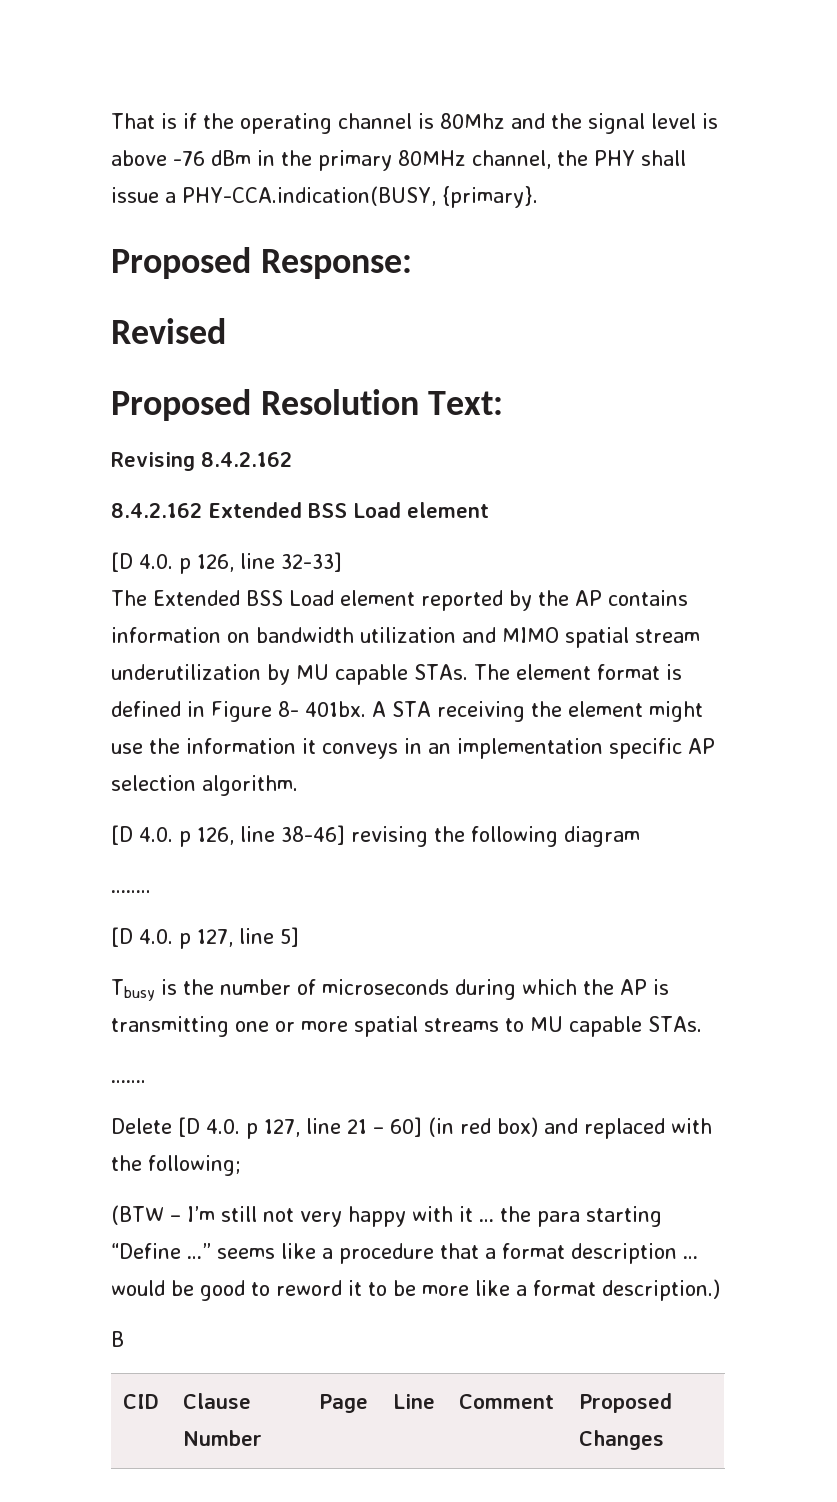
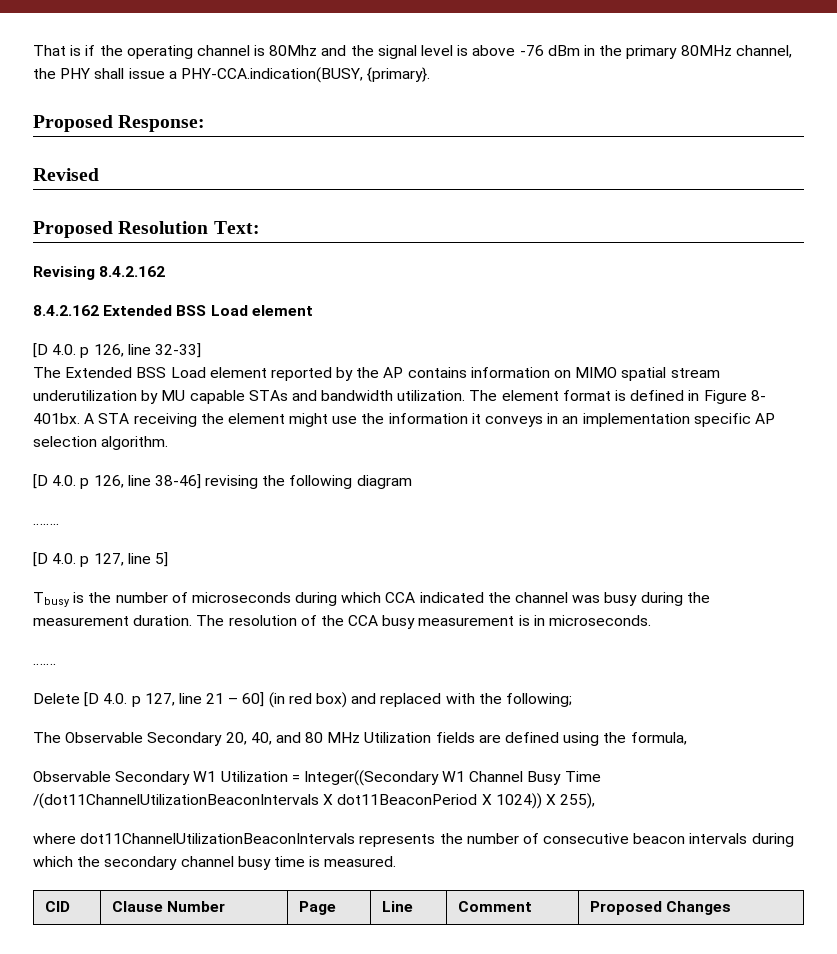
- The Extended BSS Load element reported by the AP contains information on bandwidth utilization and MIMO spatial stream underutilization by MU capable STAs.
+ The Extended BSS Load element reported by the AP contains information on MIMO spatial stream underutilization by MU capable STAs and bandwidth utilization.
- Tbusy is the number of microseconds during which the AP is transmitting one or more spatial streams to MU capable STAs.
+ Tbusy is the number of microseconds during which CCA indicated the channel was busy during the measurement duration. The resolution of the CCA busy measurement is in microseconds.
- (BTW – I’m still not very happy with it … the para starting “Define …” seems like a procedure that a format description … would be good to reword it to be more like a format description.)
- B
+ The Observable Secondary 20, 40, and 80 MHz Utilization fields are defined using the formula,
+ Observable Secondary W1 Utilization = Integer((Secondary W1 Channel Busy Time /(dot11ChannelUtilizationBeaconIntervals X dot11BeaconPeriod X 1024)) X 255),
+ where dot11ChannelUtilizationBeaconIntervals represents the number of consecutive beacon intervals during which the secondary channel busy time is measured.

